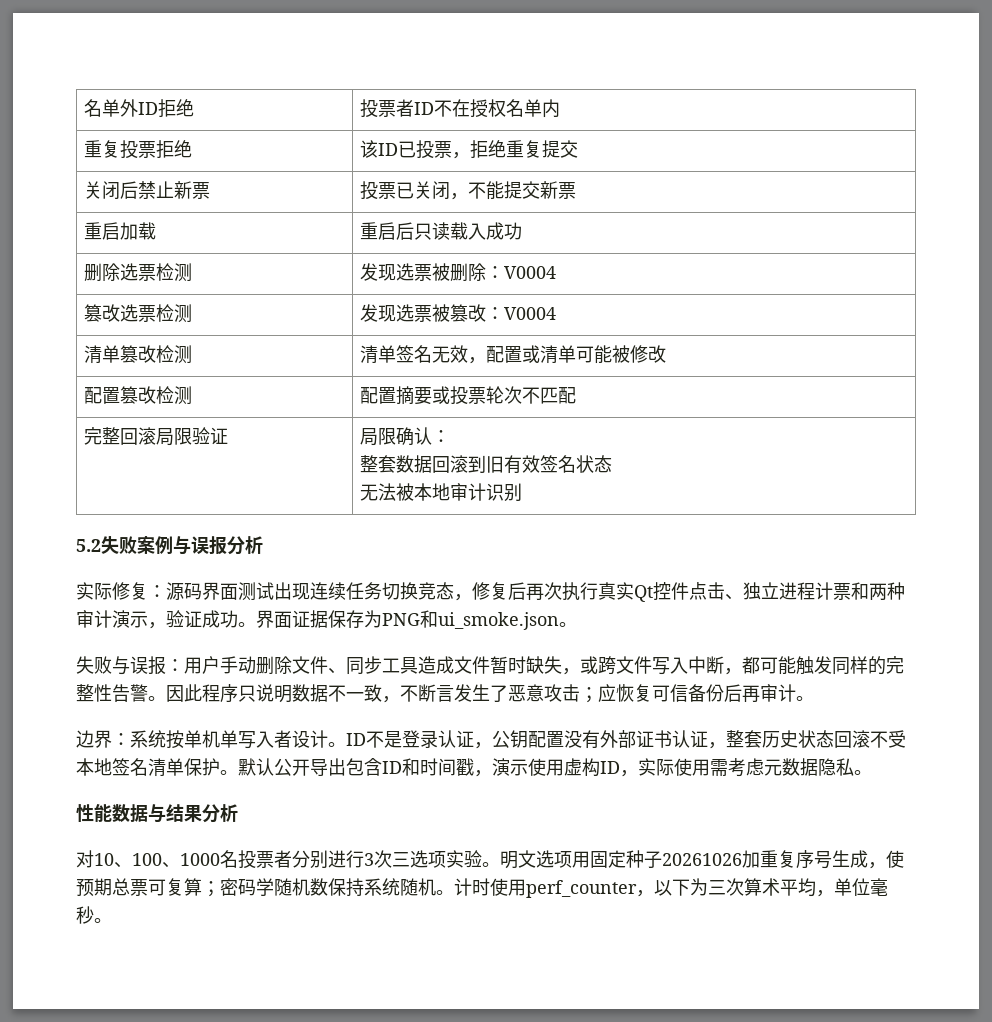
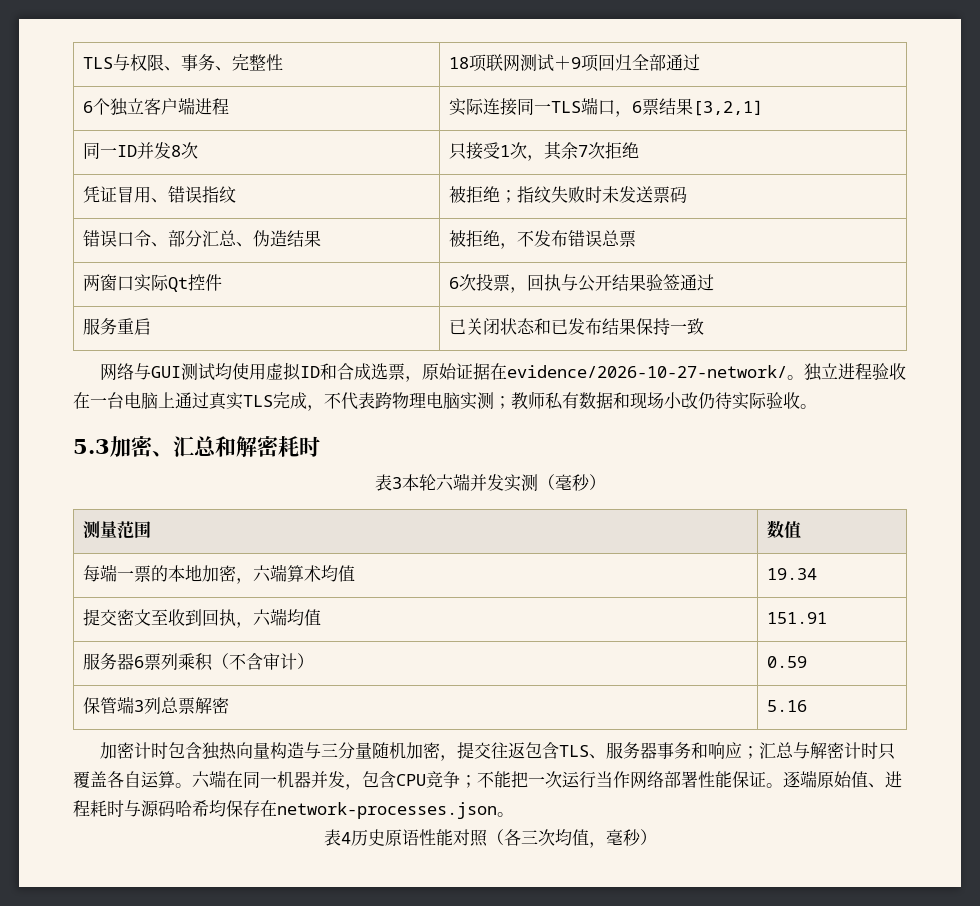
- 名单外ID拒绝 | 投票者ID不在授权名单内
- 重复投票拒绝 | 该ID已投票，拒绝重复提交
- 关闭后禁止新票 | 投票已关闭，不能提交新票
- 重启加载 | 重启后只读载入成功
- 删除选票检测 | 发现选票被删除：V0004
- 篡改选票检测 | 发现选票被篡改：V0004
- 清单篡改检测 | 清单签名无效，配置或清单可能被修改
- 配置篡改检测 | 配置摘要或投票轮次不匹配
- 完整回滚局限验证 | 局限确认：
- 整套数据回滚到旧有效签名状态
- 无法被本地审计识别
- 5.2失败案例与误报分析
- 实际修复：源码界面测试出现连续任务切换竞态，修复后再次执行真实Qt控件点击、独立进程计票和两种审计演示，验证成功。界面证据保存为PNG和ui_smoke.json。
- 失败与误报：用户手动删除文件、同步工具造成文件暂时缺失，或跨文件写入中断，都可能触发同样的完整性告警。因此程序只说明数据不一致，不断言发生了恶意攻击；应恢复可信备份后再审计。
- 边界：系统按单机单写入者设计。ID不是登录认证，公钥配置没有外部证书认证，整套历史状态回滚不受本地签名清单保护。默认公开导出包含ID和时间戳，演示使用虚构ID，实际使用需考虑元数据隐私。
- 性能数据与结果分析
- 对10、100、1000名投票者分别进行3次三选项实验。明文选项用固定种子20261026加重复序号生成，使预期总票可复算；密码学随机数保持系统随机。计时使用perf_counter，以下为三次算术平均，单位毫秒。
+ TLS与权限、事务、完整性 | 18项联网测试＋9项回归全部通过
+ 6个独立客户端进程 | 实际连接同一TLS端口，6票结果[3,2,1]
+ 同一ID并发8次 | 只接受1次，其余7次拒绝
+ 凭证冒用、错误指纹 | 被拒绝；指纹失败时未发送票码
+ 错误口令、部分汇总、伪造结果 | 被拒绝，不发布错误总票
+ 两窗口实际Qt控件 | 6次投票，回执与公开结果验签通过
+ 服务重启 | 已关闭状态和已发布结果保持一致
+ 网络与GUI测试均使用虚拟ID和合成选票，原始证据在evidence/2026-10-27-network/。独立进程验收在一台电脑上通过真实TLS完成，不代表跨物理电脑实测；教师私有数据和现场小改仍待实际验收。
+ 5.3加密、汇总和解密耗时
+ 表3本轮六端并发实测（毫秒）
+ 测量范围 | 数值
+ 每端一票的本地加密，六端算术均值 | 19.34
+ 提交密文至收到回执，六端均值 | 151.91
+ 服务器6票列乘积（不含审计） | 0.59
+ 保管端3列总票解密 | 5.16
+ 加密计时包含独热向量构造与三分量随机加密，提交往返包含TLS、服务器事务和响应；汇总与解密计时只覆盖各自运算。六端在同一机器并发，包含CPU竞争；不能把一次运行当作网络部署性能保证。逐端原始值、进程耗时与源码哈希均保存在network-processes.json。
+ 表4历史原语性能对照（各三次均值，毫秒）

